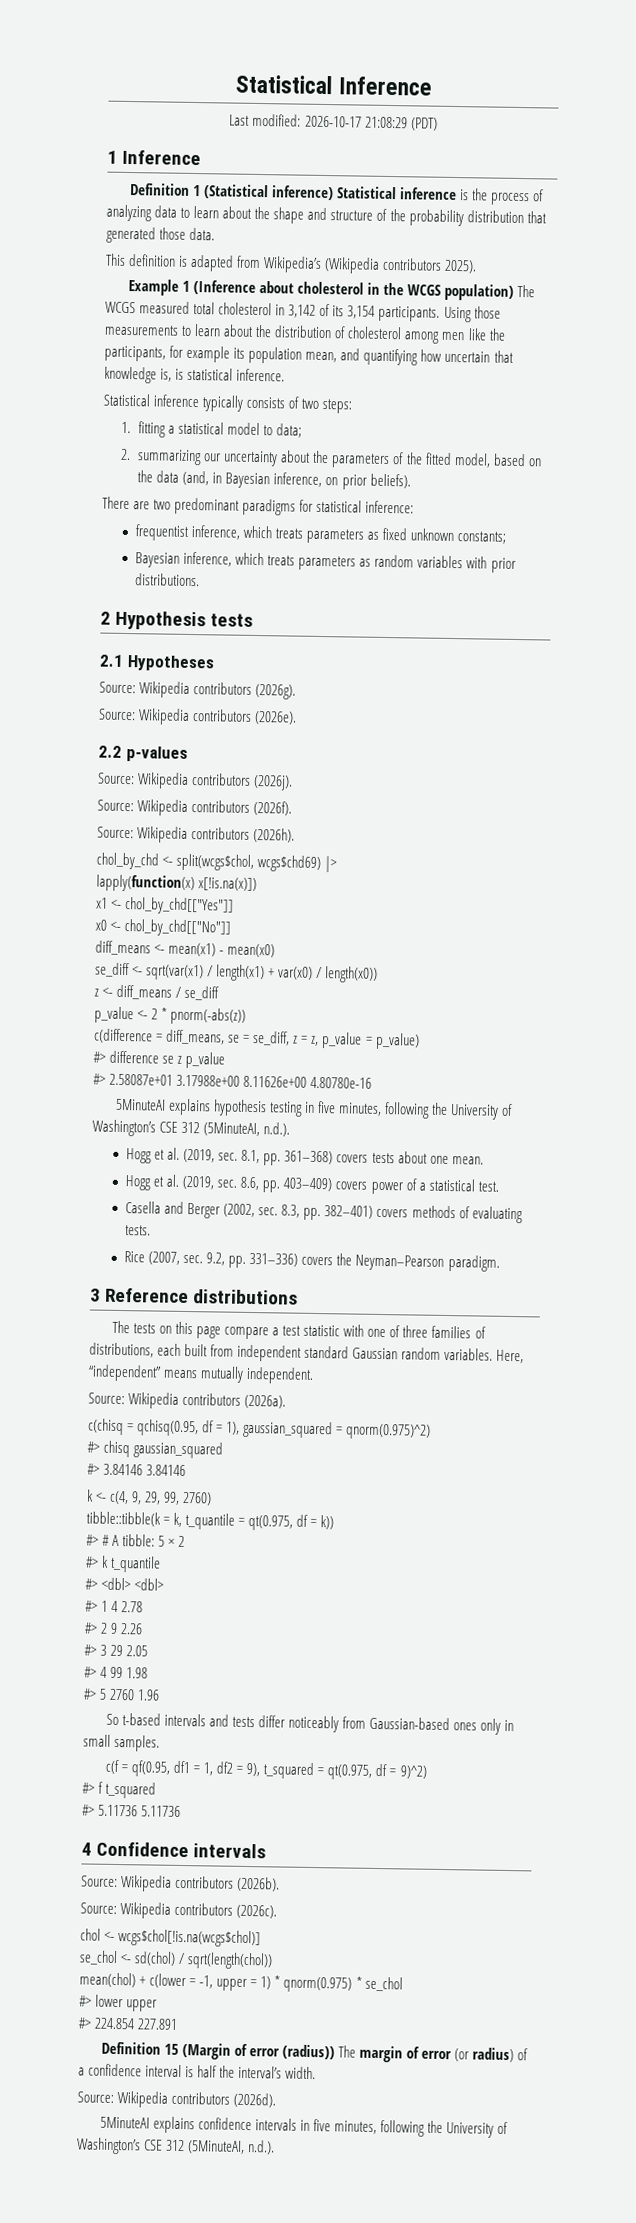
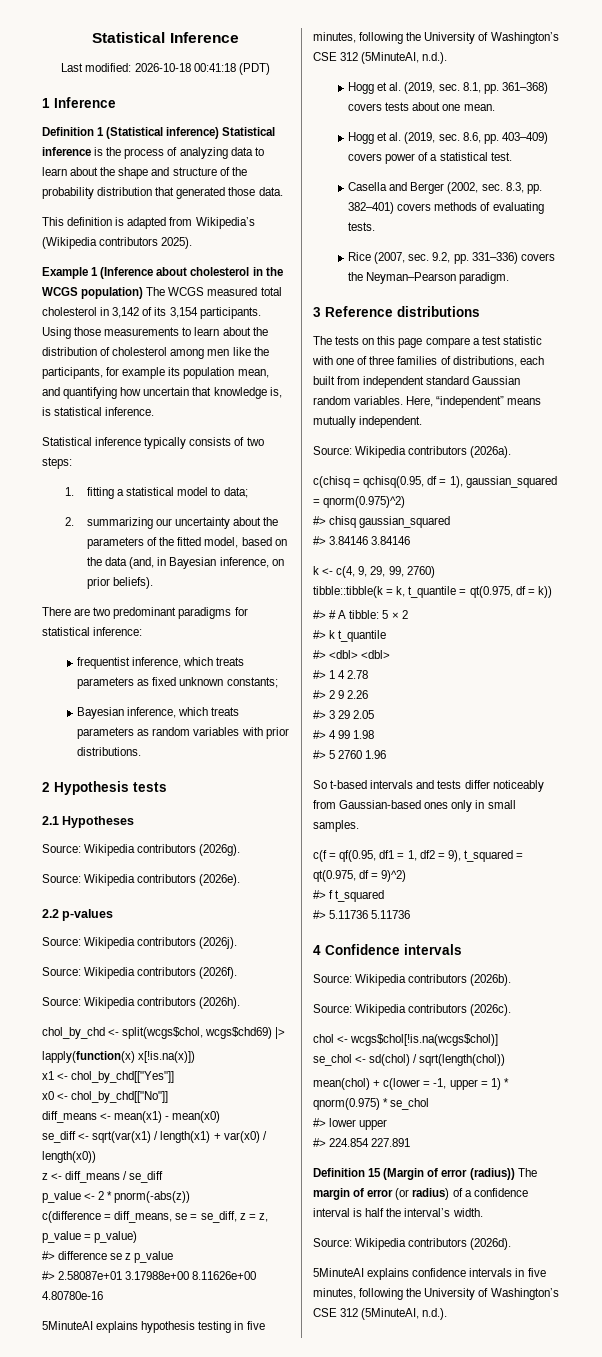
- Last modified: 2026-10-17 21:08:29 (PDT)
+ Last modified: 2026-10-18 00:41:18 (PDT)

